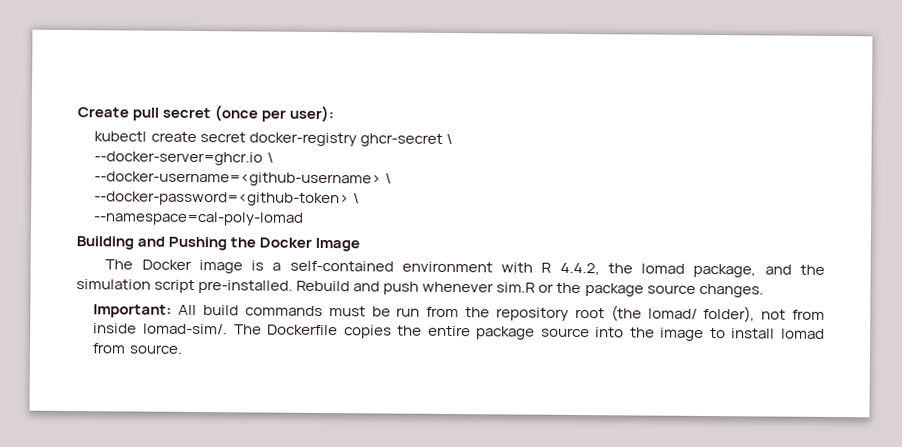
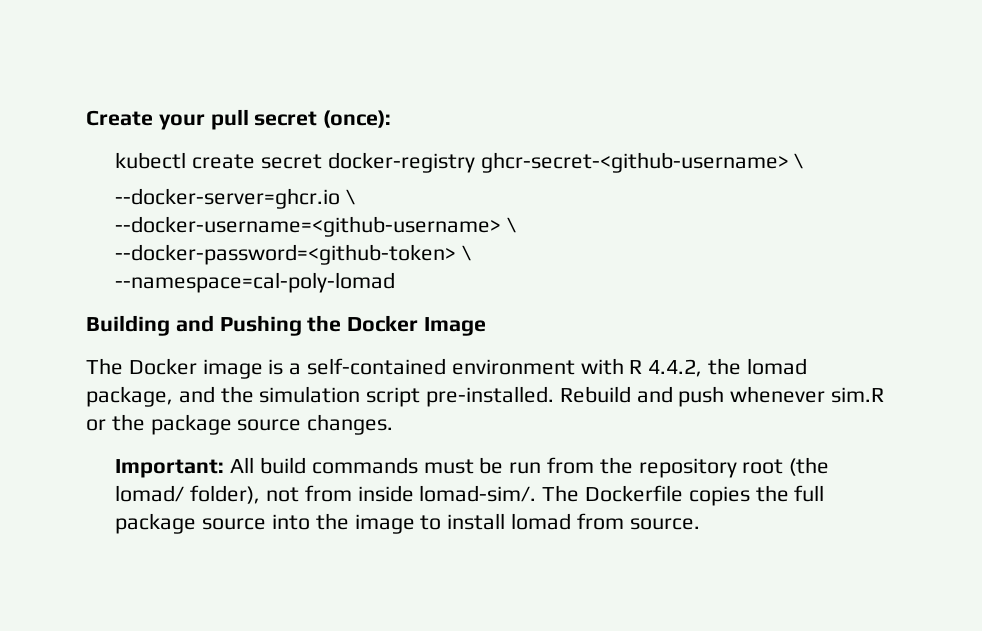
- Create pull secret (once per user):
+ Create your pull secret (once):
- kubectl create secret docker-registry ghcr-secret \
+ kubectl create secret docker-registry ghcr-secret-<github-username> \
- The Dockerfile copies the entire package source into the image to install lomad from source.
+ The Dockerfile copies the full package source into the image to install lomad from source.

